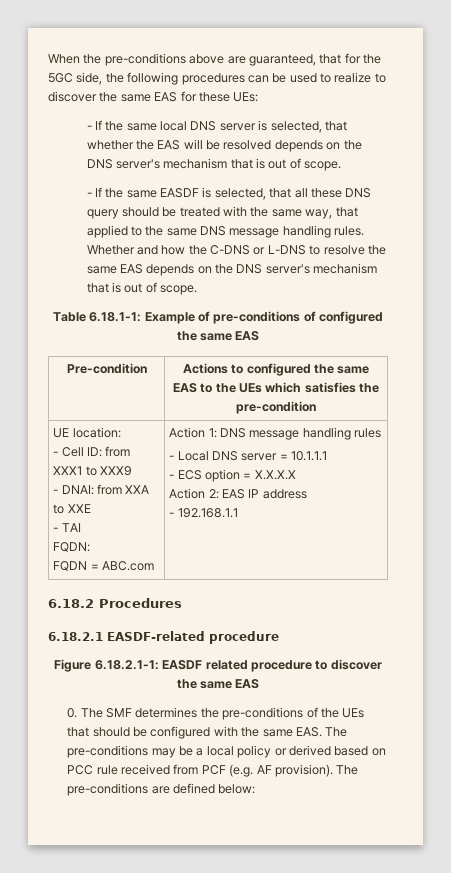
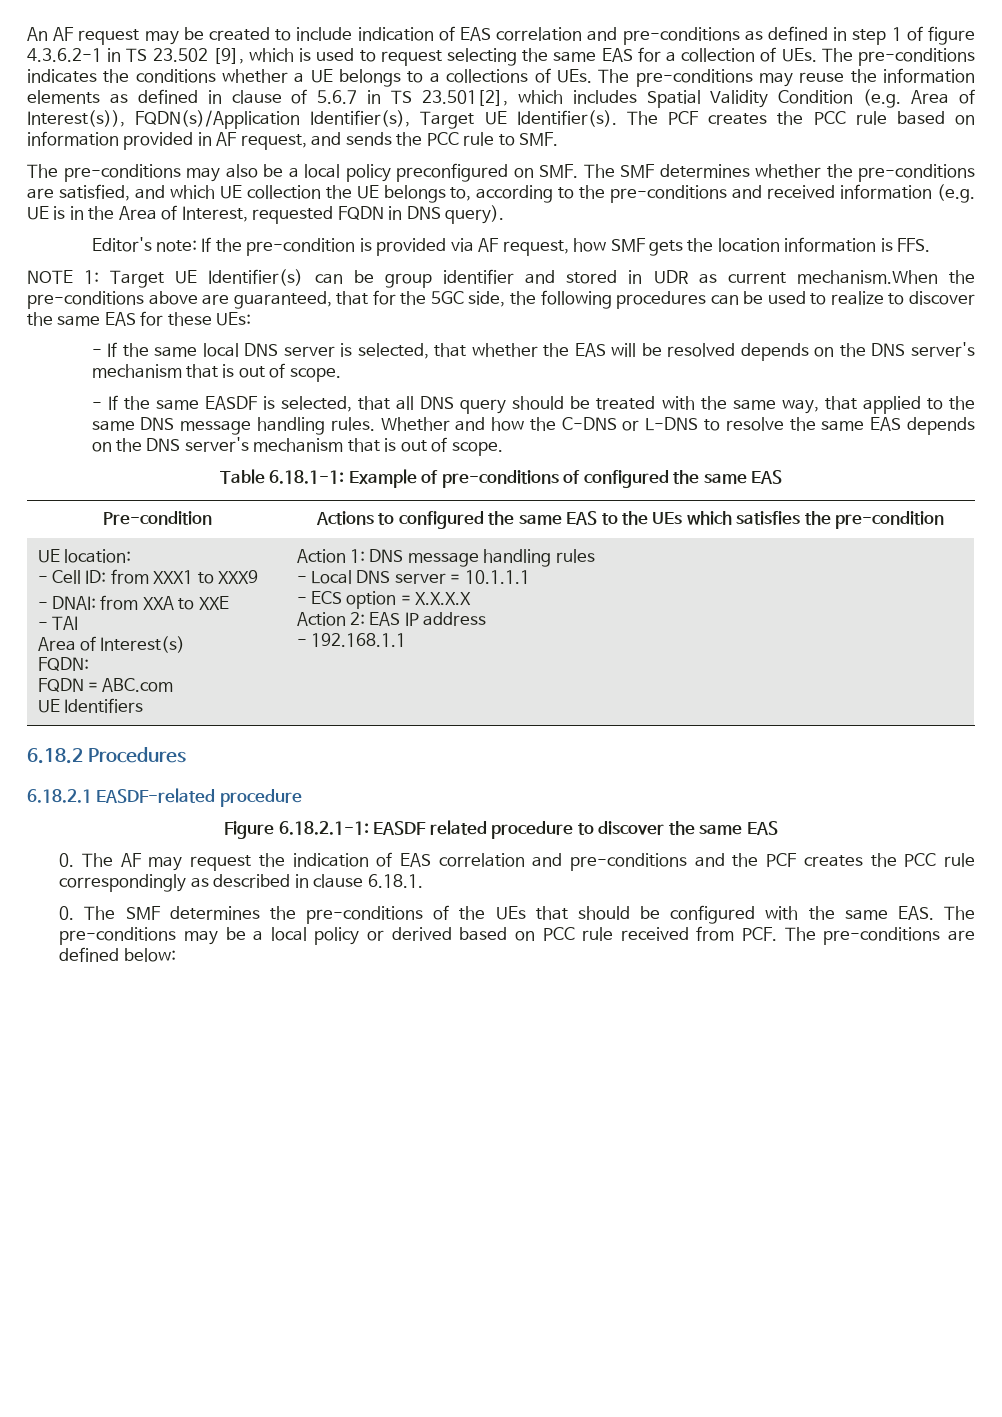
- When the pre-conditions above are guaranteed, that for the 5GC side, the following procedures can be used to realize to discover the same EAS for these UEs:
+ An AF request may be created to include indication of EAS correlation and pre-conditions as defined in step 1 of figure 4.3.6.2-1 in TS 23.502 [9], which is used to request selecting the same EAS for a collection of UEs. The pre-conditions indicates the conditions whether a UE belongs to a collections of UEs. The pre-conditions may reuse the information elements as defined in clause of 5.6.7 in TS 23.501[2], which includes Spatial Validity Condition (e.g. Area of Interest(s)), FQDN(s)/Application Identifier(s), Target UE Identifier(s). The PCF creates the PCC rule based on information provided in AF request, and sends the PCC rule to SMF.
+ The pre-conditions may also be a local policy preconfigured on SMF. The SMF determines whether the pre-conditions are satisfied, and which UE collection the UE belongs to, according to the pre-conditions and received information (e.g. UE is in the Area of Interest, requested FQDN in DNS query).
+ Editor's note: If the pre-condition is provided via AF request, how SMF gets the location information is FFS.
+ NOTE 1: Target UE Identifier(s) can be group identifier and stored in UDR as current mechanism.When the pre-conditions above are guaranteed, that for the 5GC side, the following procedures can be used to realize to discover the same EAS for these UEs:
- - If the same EASDF is selected, that all these DNS query should be treated with the same way, that applied to the same DNS message handling rules.
+ - If the same EASDF is selected, that all DNS query should be treated with the same way, that applied to the same DNS message handling rules.
+ Area of Interest(s)
+ UE Identifiers
+ 0. The AF may request the indication of EAS correlation and pre-conditions and the PCF creates the PCC rule correspondingly as described in clause 6.18.1.
- 0. The SMF determines the pre-conditions of the UEs that should be configured with the same EAS. The pre-conditions may be a local policy or derived based on PCC rule received from PCF (e.g. AF provision). The pre-conditions are defined below:
+ 0. The SMF determines the pre-conditions of the UEs that should be configured with the same EAS. The pre-conditions may be a local policy or derived based on PCC rule received from PCF. The pre-conditions are defined below:

